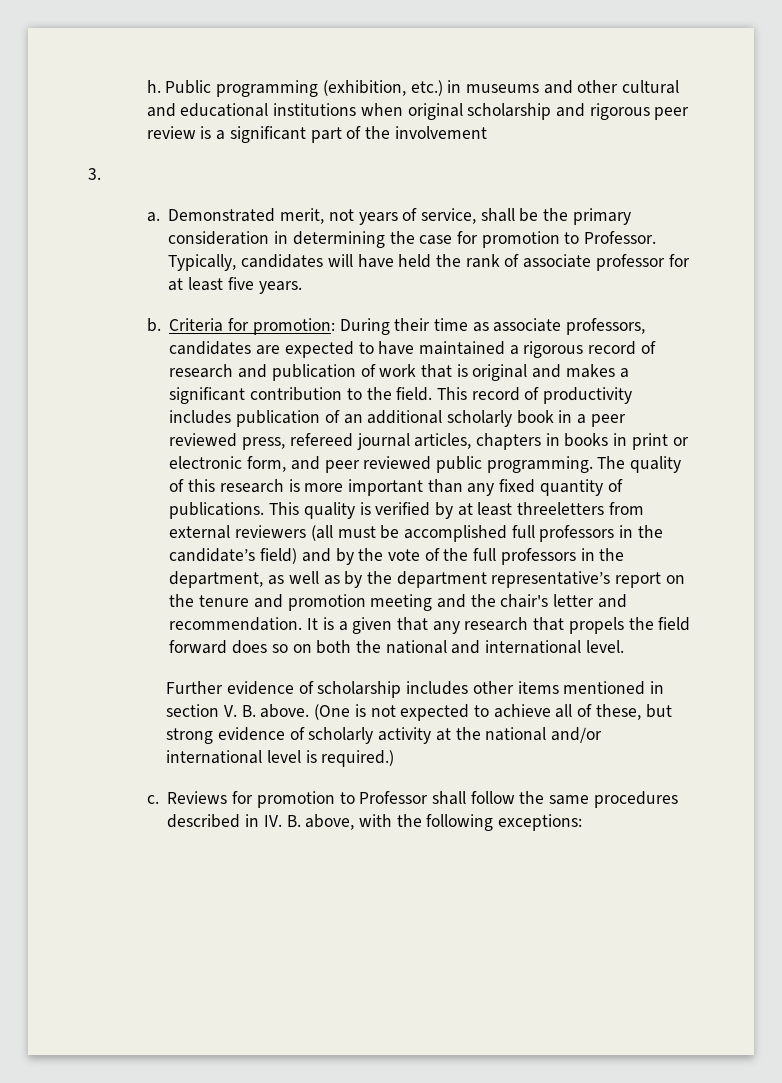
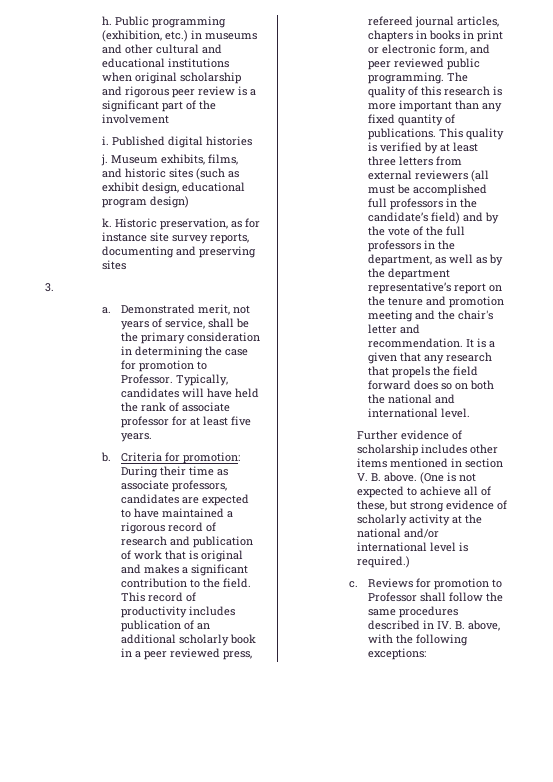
+ i. Published digital histories
+ j. Museum exhibits, films, and historic sites (such as exhibit design, educational program design)
+ k. Historic preservation, as for instance site survey reports, documenting and preserving sites
- This quality is verified by at least threeletters from external reviewers (all must be accomplished full professors in the candidate’s field) and by the vote of the full professors in the department, as well as by the department representative’s report on the tenure and promotion meeting and the chair's letter and recommendation.
+ This quality is verified by at least three letters from external reviewers (all must be accomplished full professors in the candidate’s field) and by the vote of the full professors in the department, as well as by the department representative’s report on the tenure and promotion meeting and the chair's letter and recommendation.

